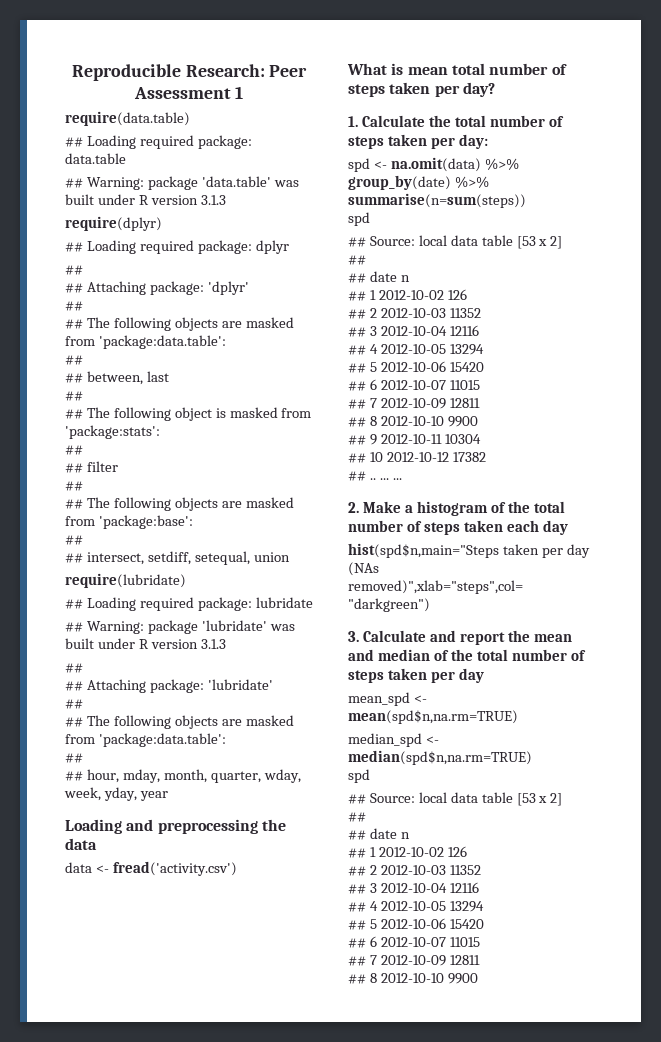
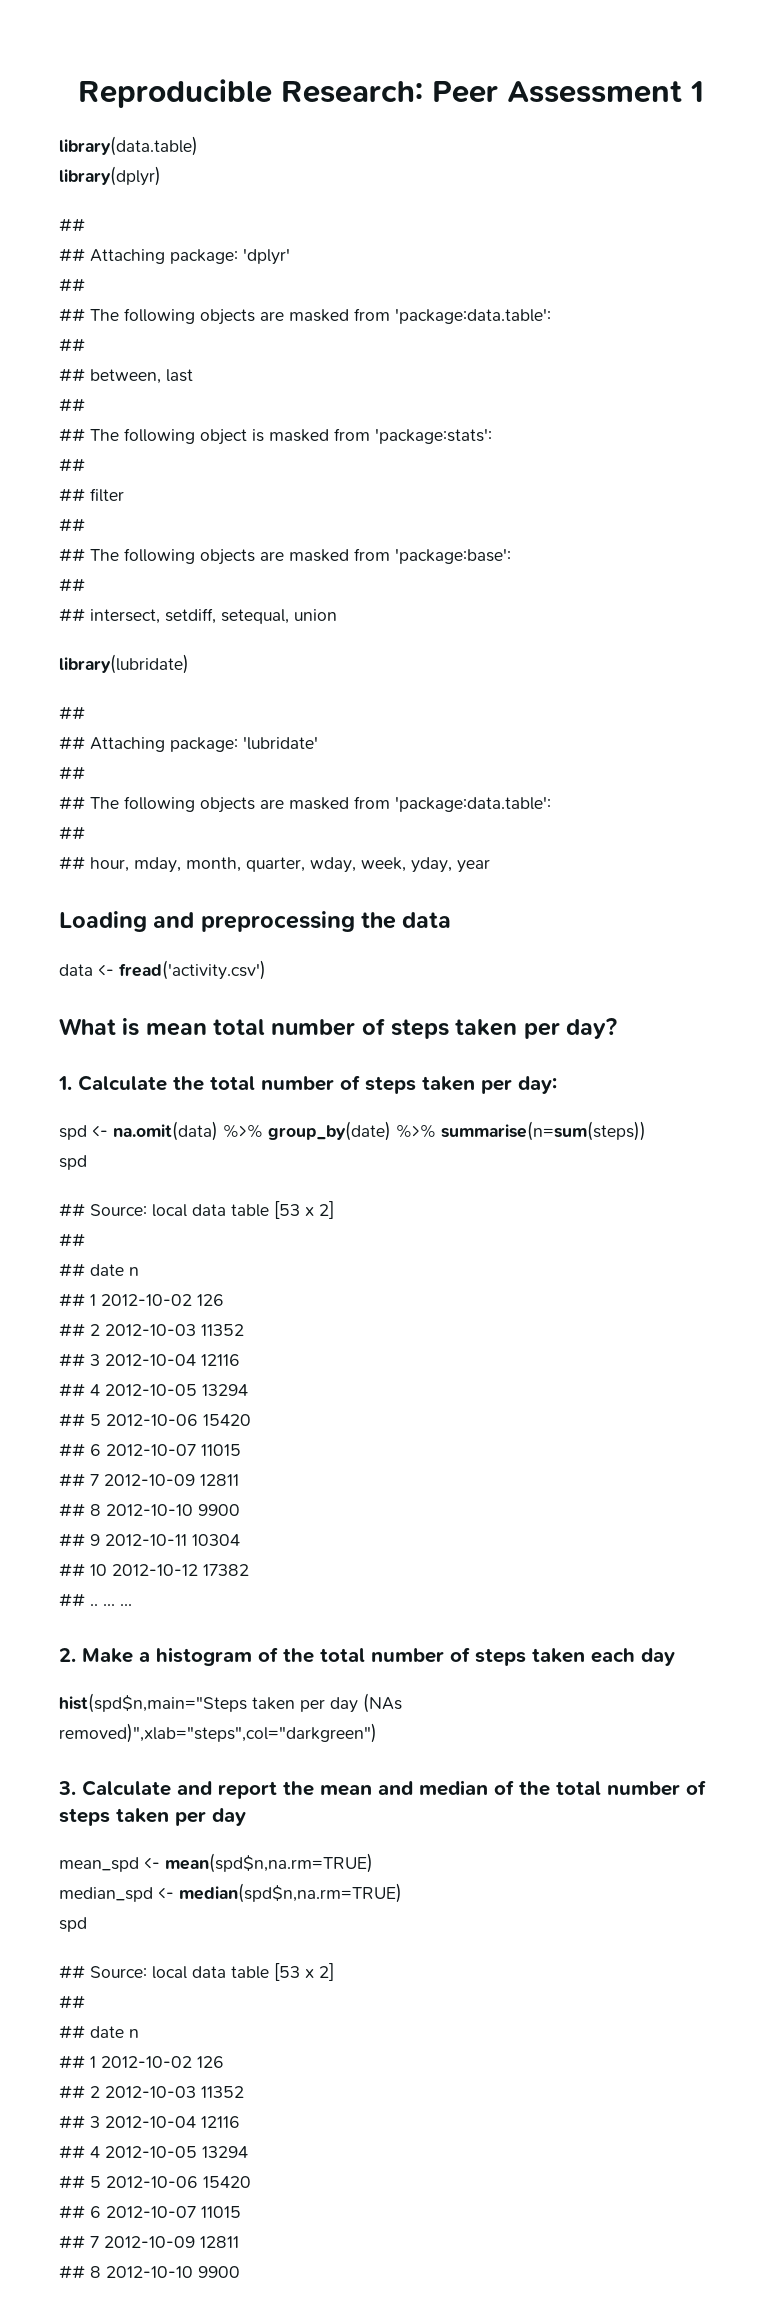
- require(data.table)
- ## Loading required package: data.table
- ## Warning: package 'data.table' was built under R version 3.1.3
- require(dplyr)
- ## Loading required package: dplyr
+ library(data.table)
+ library(dplyr)
- require(lubridate)
- ## Loading required package: lubridate
- ## Warning: package 'lubridate' was built under R version 3.1.3
+ library(lubridate)

